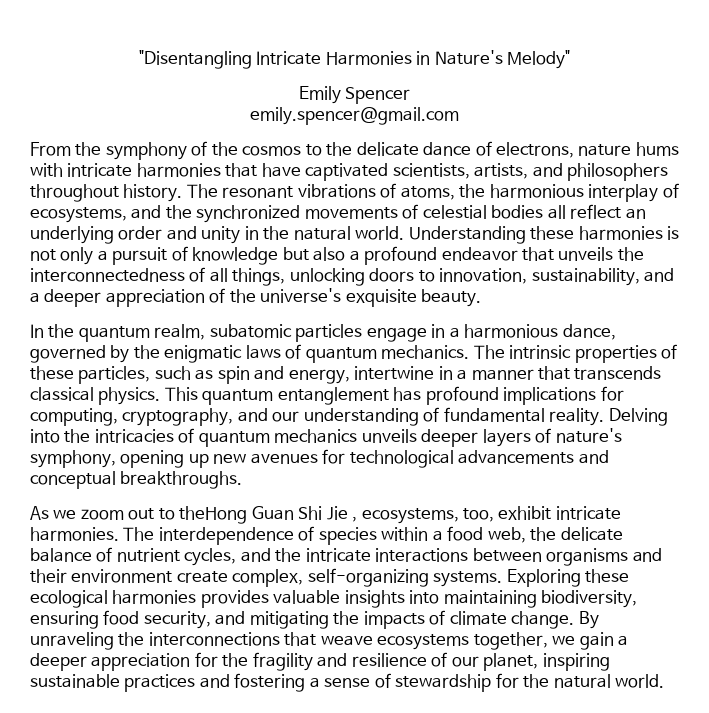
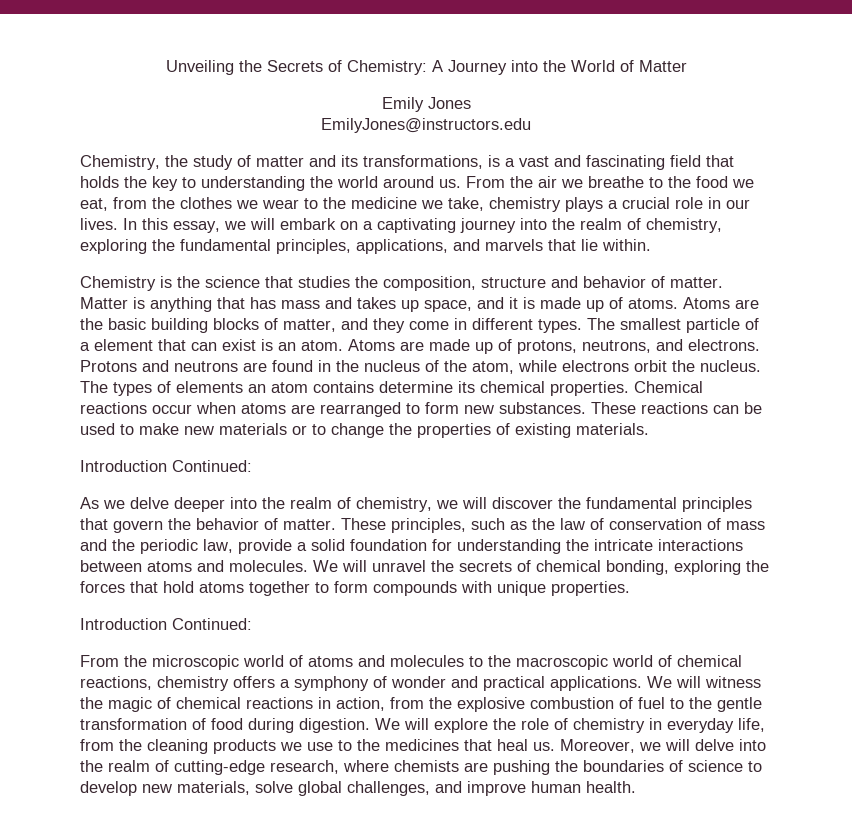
- "Disentangling Intricate Harmonies in Nature's Melody"
- Emily Spencer
- emily.spencer@gmail.com
- From the symphony of the cosmos to the delicate dance of electrons, nature hums with intricate harmonies that have captivated scientists, artists, and philosophers throughout history. The resonant vibrations of atoms, the harmonious interplay of ecosystems, and the synchronized movements of celestial bodies all reflect an underlying order and unity in the natural world. Understanding these harmonies is not only a pursuit of knowledge but also a profound endeavor that unveils the interconnectedness of all things, unlocking doors to innovation, sustainability, and a deeper appreciation of the universe's exquisite beauty.
- In the quantum realm, subatomic particles engage in a harmonious dance, governed by the enigmatic laws of quantum mechanics. The intrinsic properties of these particles, such as spin and energy, intertwine in a manner that transcends classical physics. This quantum entanglement has profound implications for computing, cryptography, and our understanding of fundamental reality. Delving into the intricacies of quantum mechanics unveils deeper layers of nature's symphony, opening up new avenues for technological advancements and conceptual breakthroughs.
- As we zoom out to theHong Guan Shi Jie , ecosystems, too, exhibit intricate harmonies. The interdependence of species within a food web, the delicate balance of nutrient cycles, and the intricate interactions between organisms and their environment create complex, self-organizing systems. Exploring these ecological harmonies provides valuable insights into maintaining biodiversity, ensuring food security, and mitigating the impacts of climate change. By unraveling the interconnections that weave ecosystems together, we gain a deeper appreciation for the fragility and resilience of our planet, inspiring sustainable practices and fostering a sense of stewardship for the natural world.
+ Unveiling the Secrets of Chemistry: A Journey into the World of Matter
+ Emily Jones
+ EmilyJones@instructors.edu
+ Chemistry, the study of matter and its transformations, is a vast and fascinating field that holds the key to understanding the world around us. From the air we breathe to the food we eat, from the clothes we wear to the medicine we take, chemistry plays a crucial role in our lives. In this essay, we will embark on a captivating journey into the realm of chemistry, exploring the fundamental principles, applications, and marvels that lie within.
+ Chemistry is the science that studies the composition, structure and behavior of matter. Matter is anything that has mass and takes up space, and it is made up of atoms. Atoms are the basic building blocks of matter, and they come in different types. The smallest particle of a element that can exist is an atom. Atoms are made up of protons, neutrons, and electrons. Protons and neutrons are found in the nucleus of the atom, while electrons orbit the nucleus. The types of elements an atom contains determine its chemical properties. Chemical reactions occur when atoms are rearranged to form new substances. These reactions can be used to make new materials or to change the properties of existing materials.
+ Introduction Continued:
+ As we delve deeper into the realm of chemistry, we will discover the fundamental principles that govern the behavior of matter. These principles, such as the law of conservation of mass and the periodic law, provide a solid foundation for understanding the intricate interactions between atoms and molecules. We will unravel the secrets of chemical bonding, exploring the forces that hold atoms together to form compounds with unique properties.
+ Introduction Continued:
+ From the microscopic world of atoms and molecules to the macroscopic world of chemical reactions, chemistry offers a symphony of wonder and practical applications. We will witness the magic of chemical reactions in action, from the explosive combustion of fuel to the gentle transformation of food during digestion. We will explore the role of chemistry in everyday life, from the cleaning products we use to the medicines that heal us. Moreover, we will delve into the realm of cutting-edge research, where chemists are pushing the boundaries of science to develop new materials, solve global challenges, and improve human health.

